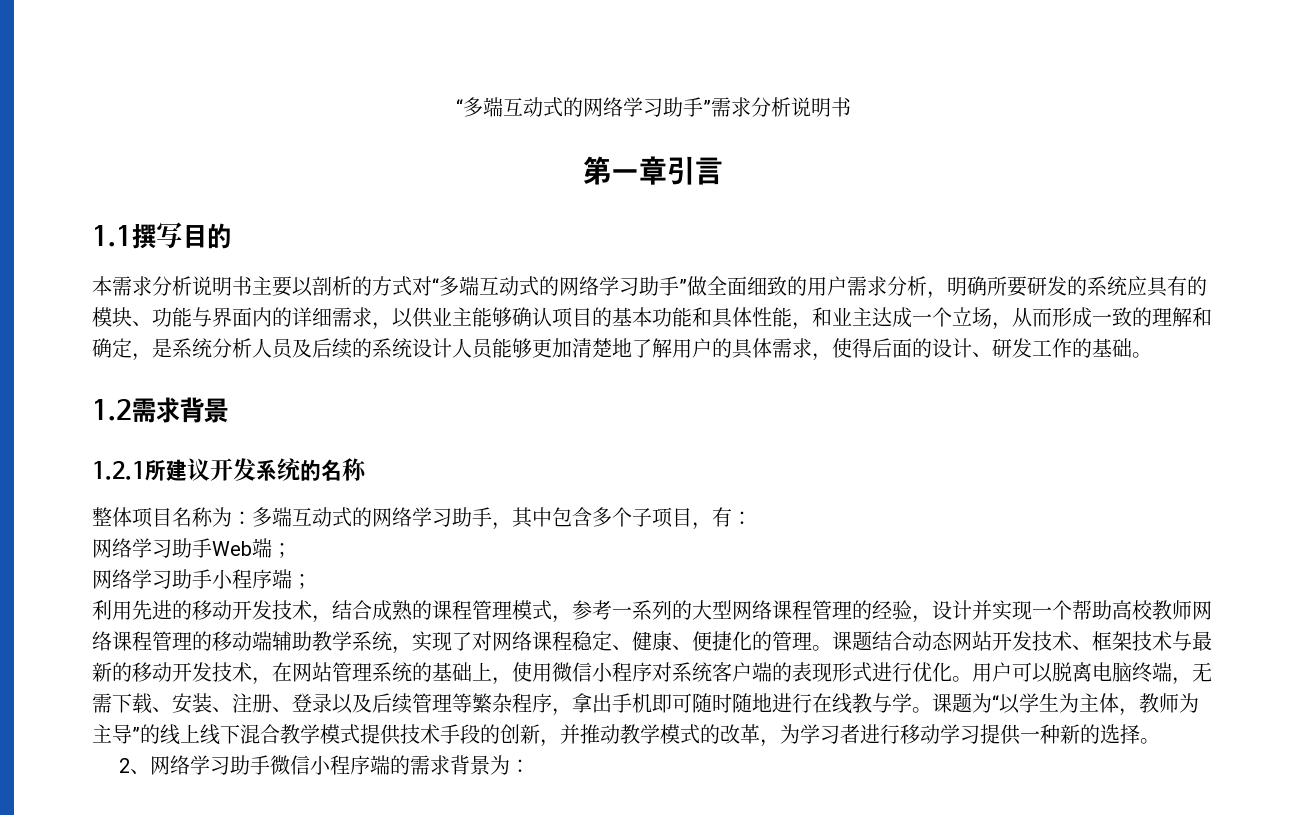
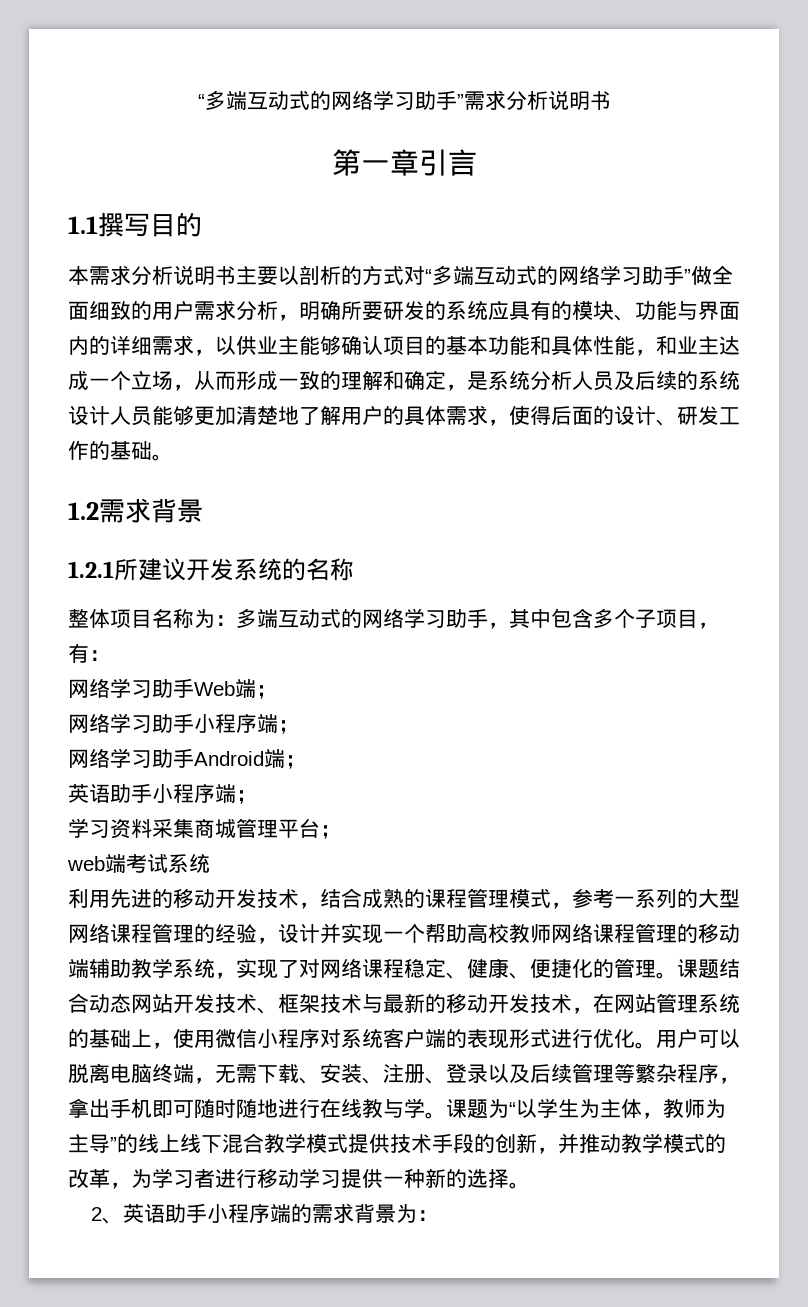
+ 网络学习助手Android端；
+ 英语助手小程序端；
+ 学习资料采集商城管理平台；
+ web端考试系统
- 2、网络学习助手微信小程序端的需求背景为：
+ 2、英语助手小程序端的需求背景为：

